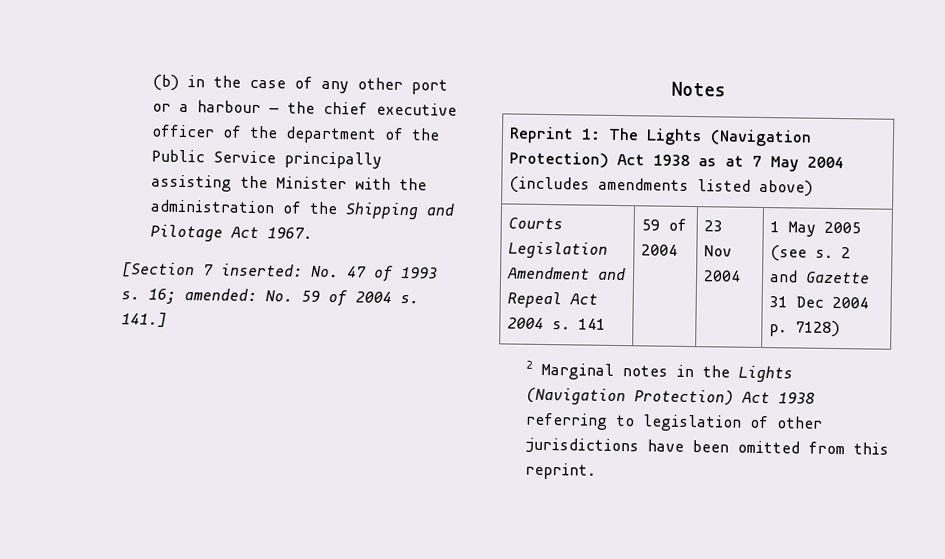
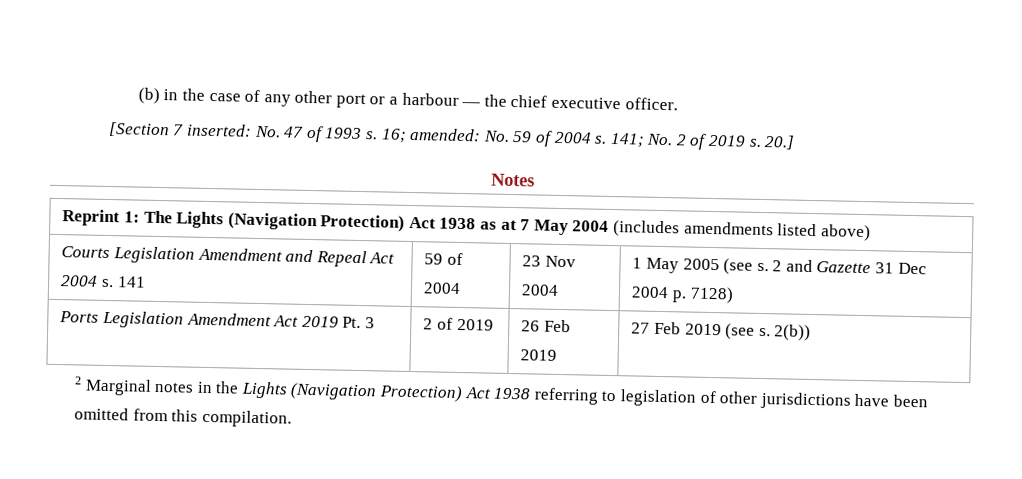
- (b) in the case of any other port or a harbour — the chief executive officer of the department of the Public Service principally assisting the Minister with the administration of the Shipping and Pilotage Act 1967.
+ (b) in the case of any other port or a harbour — the chief executive officer.
- 141.]
+ 141; No. 2 of 2019 s. 20.]
+ Ports Legislation Amendment Act 2019 Pt. 3 | 2 of 2019 | 26 Feb 2019 | 27 Feb 2019 (see s. 2(b))
- 2 Marginal notes in the Lights (Navigation Protection) Act 1938 referring to legislation of other jurisdictions have been omitted from this reprint.
+ 2 Marginal notes in the Lights (Navigation Protection) Act 1938 referring to legislation of other jurisdictions have been omitted from this compilation.

